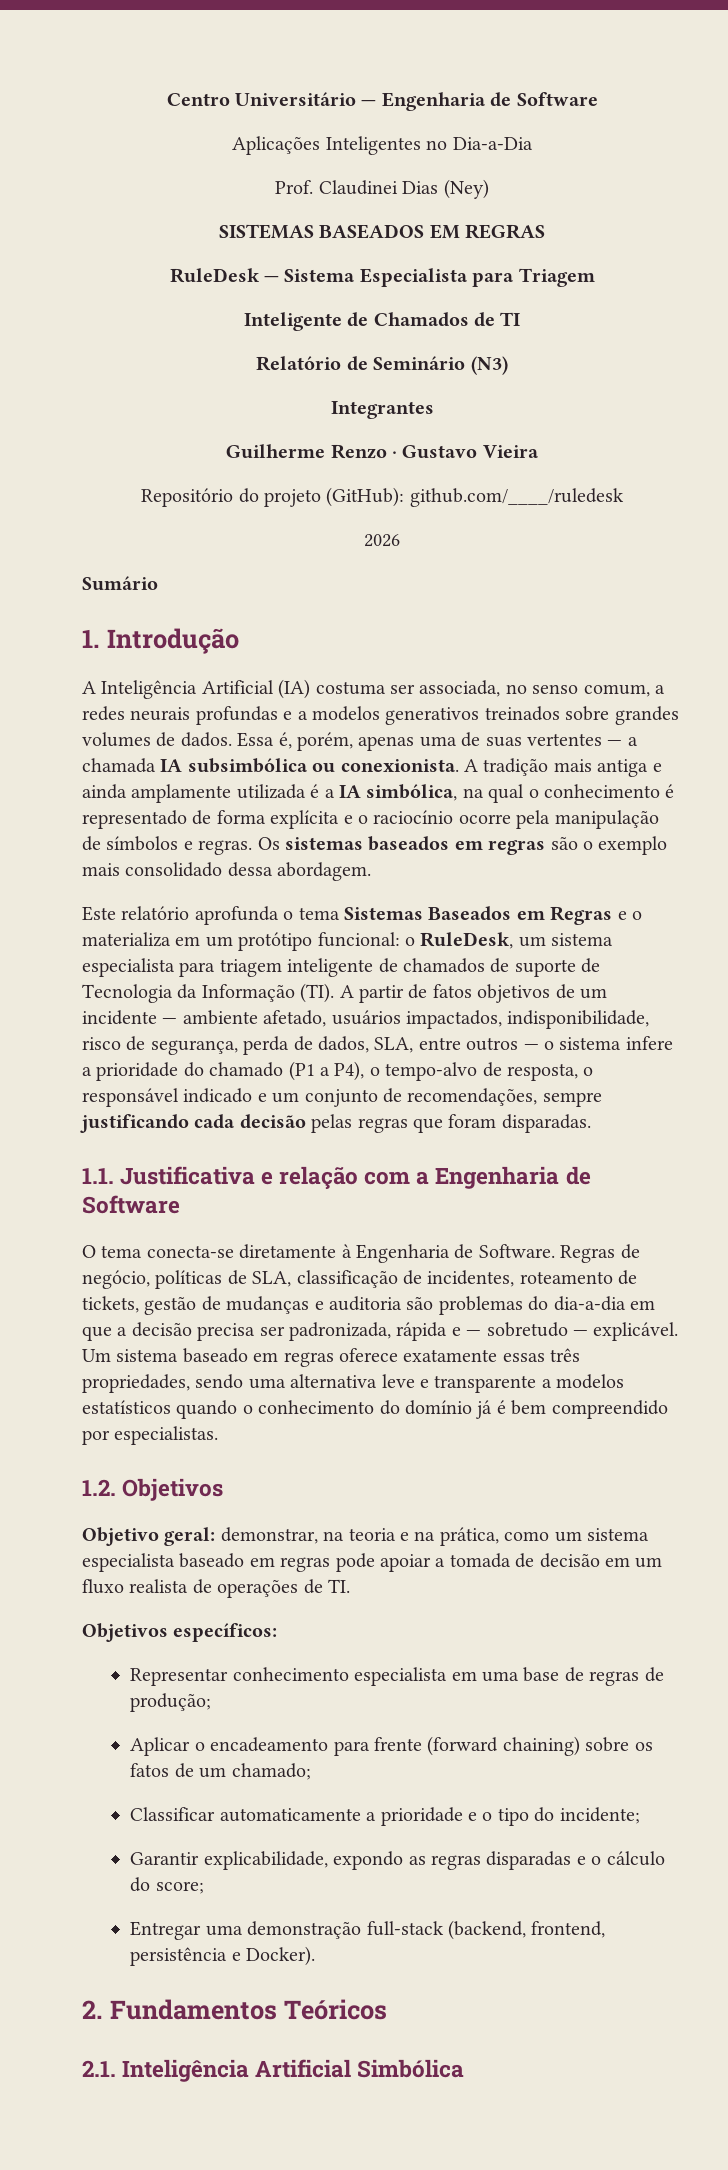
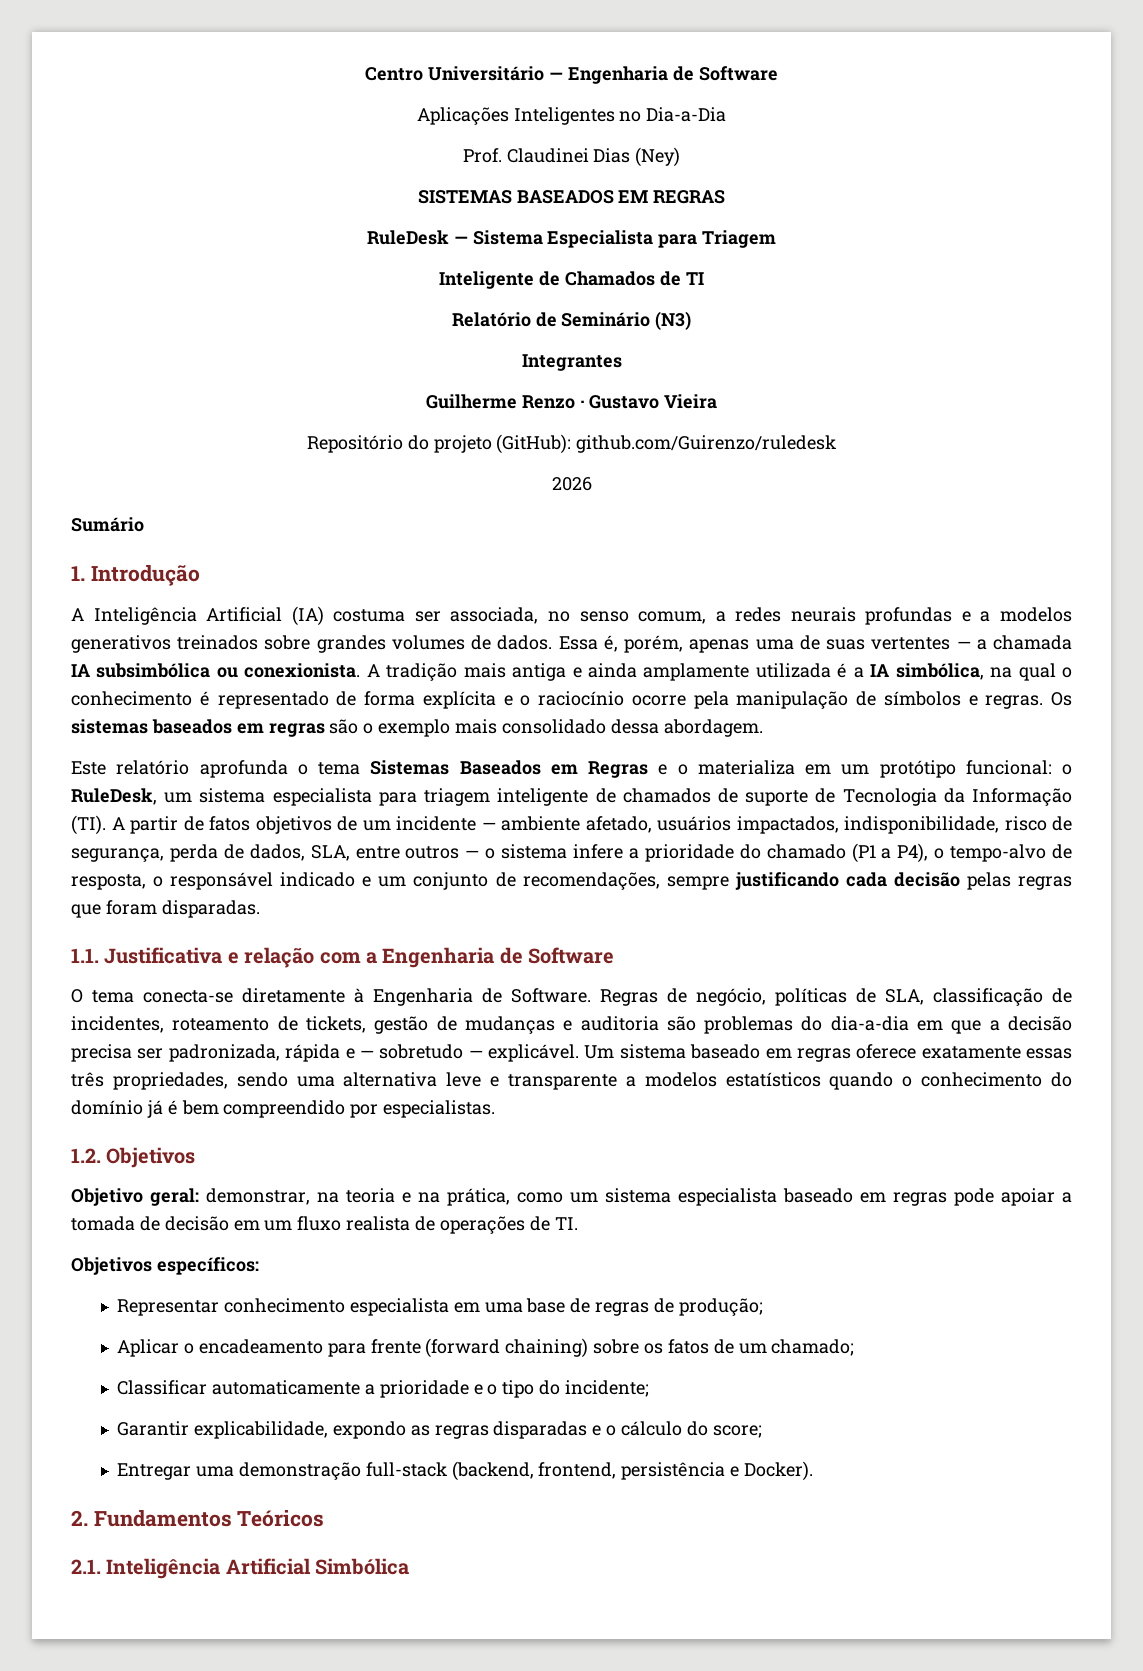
- Repositório do projeto (GitHub): github.com/____/ruledesk
+ Repositório do projeto (GitHub): github.com/Guirenzo/ruledesk

